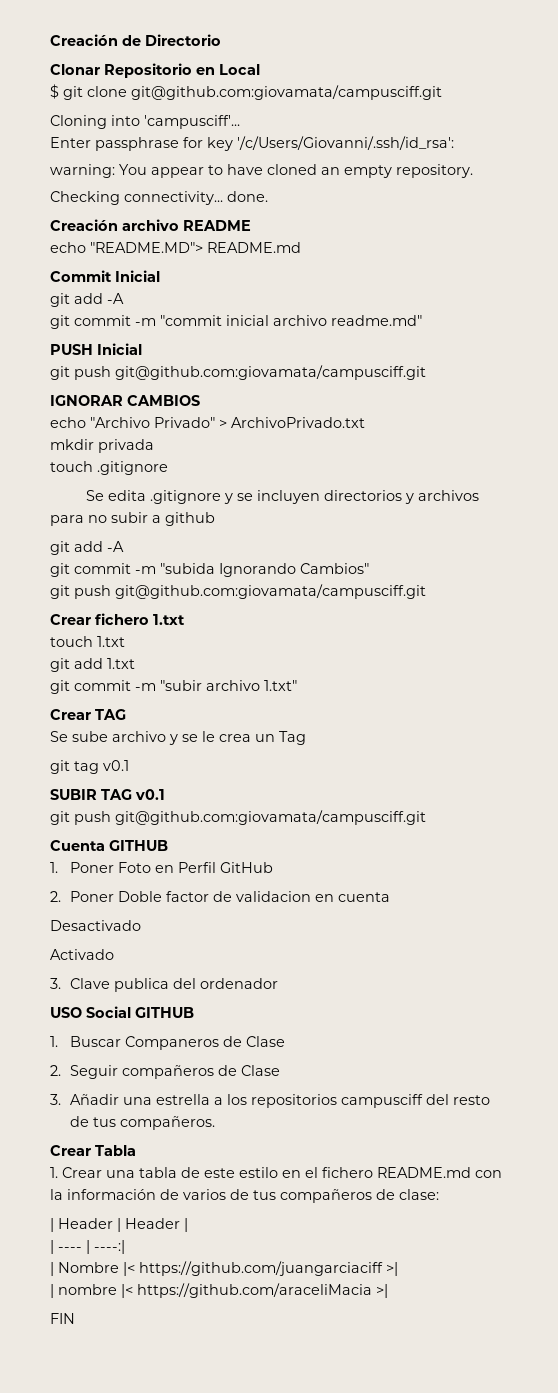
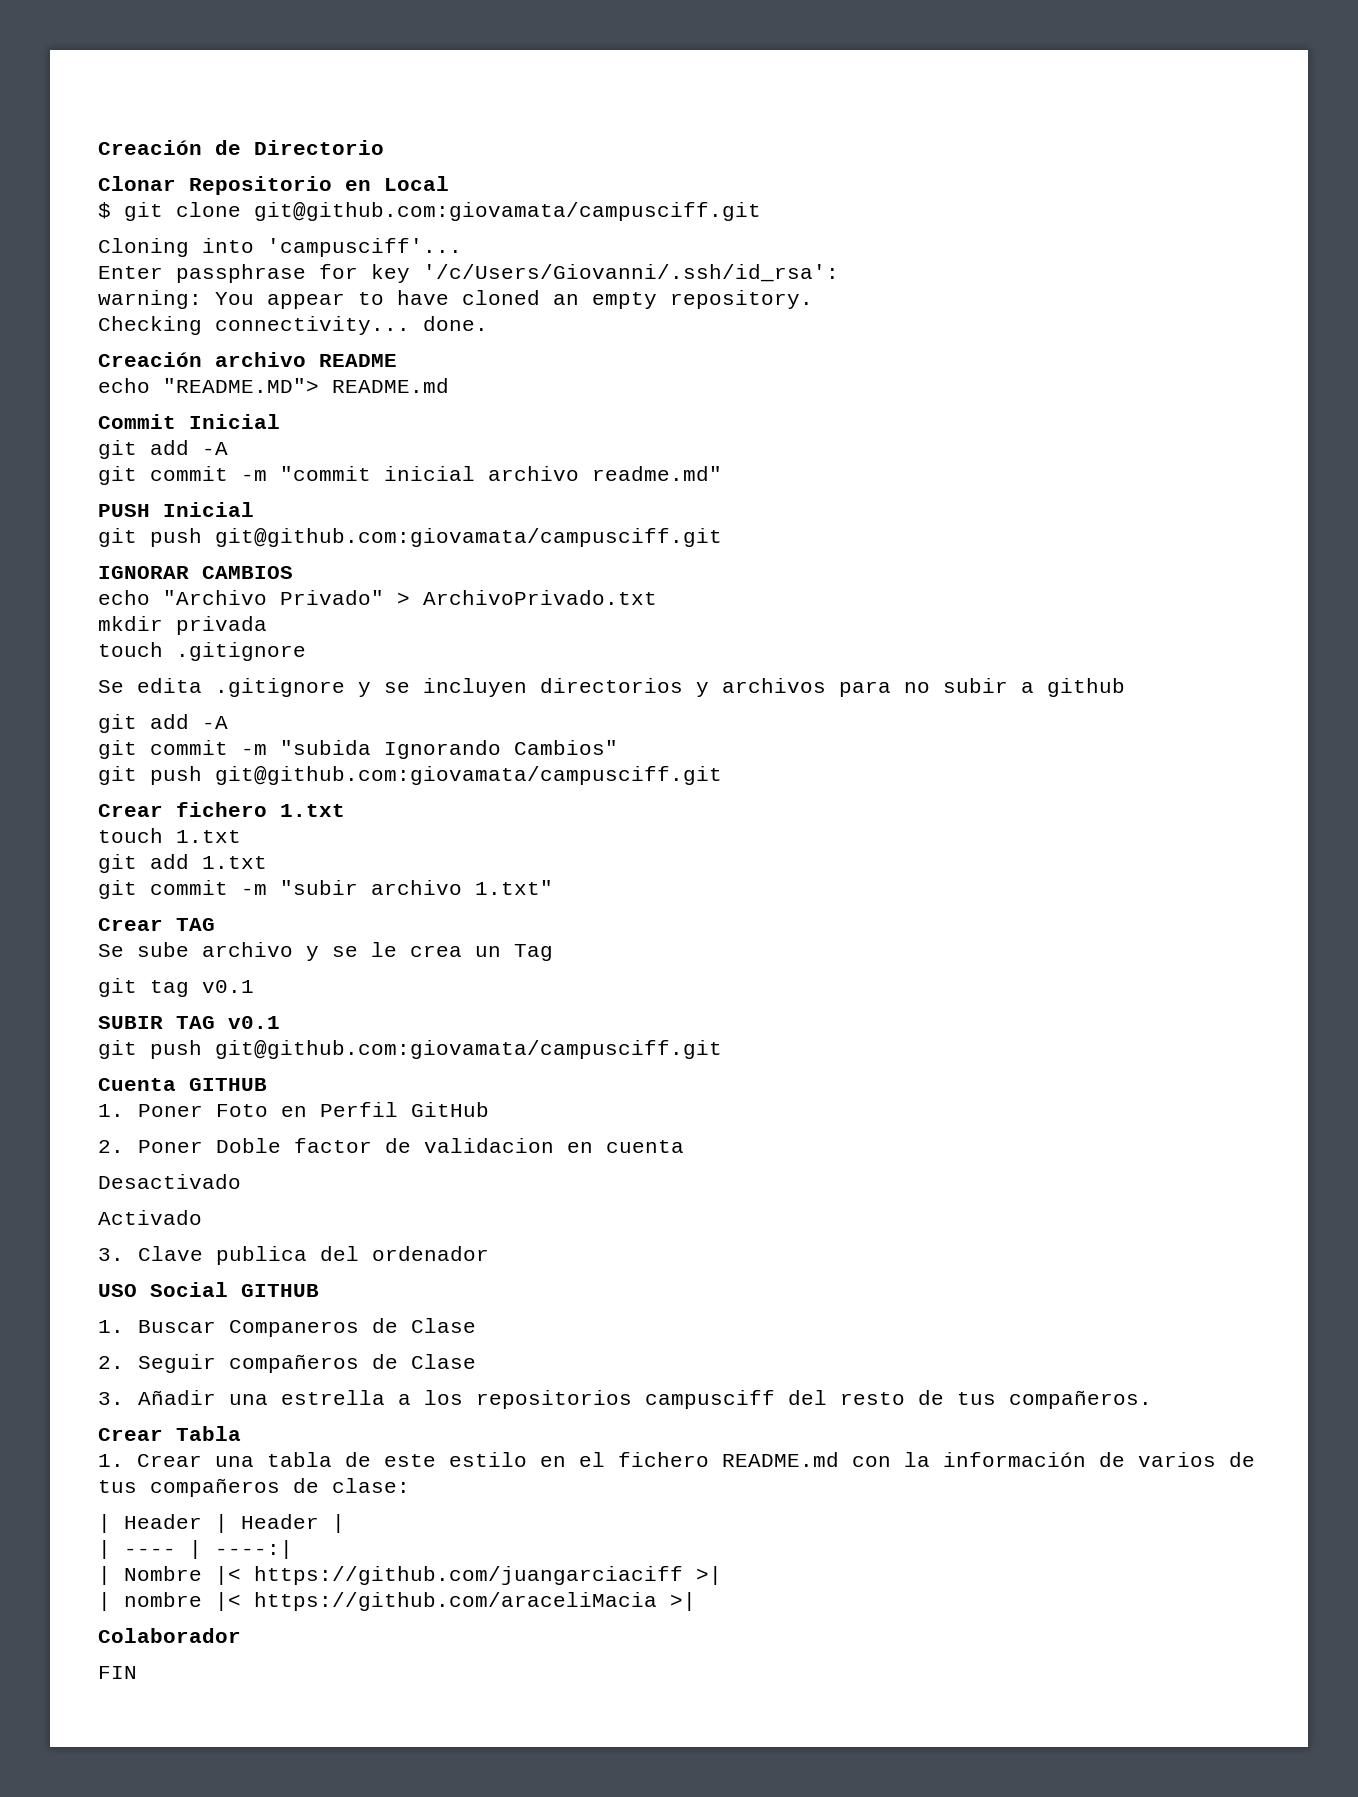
+ Colaborador

